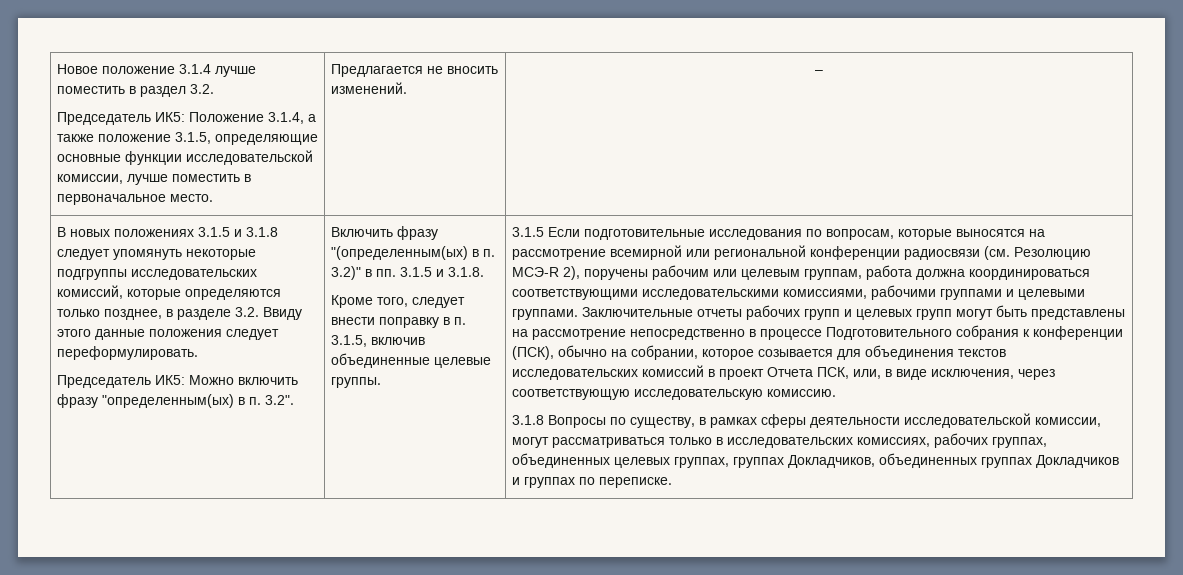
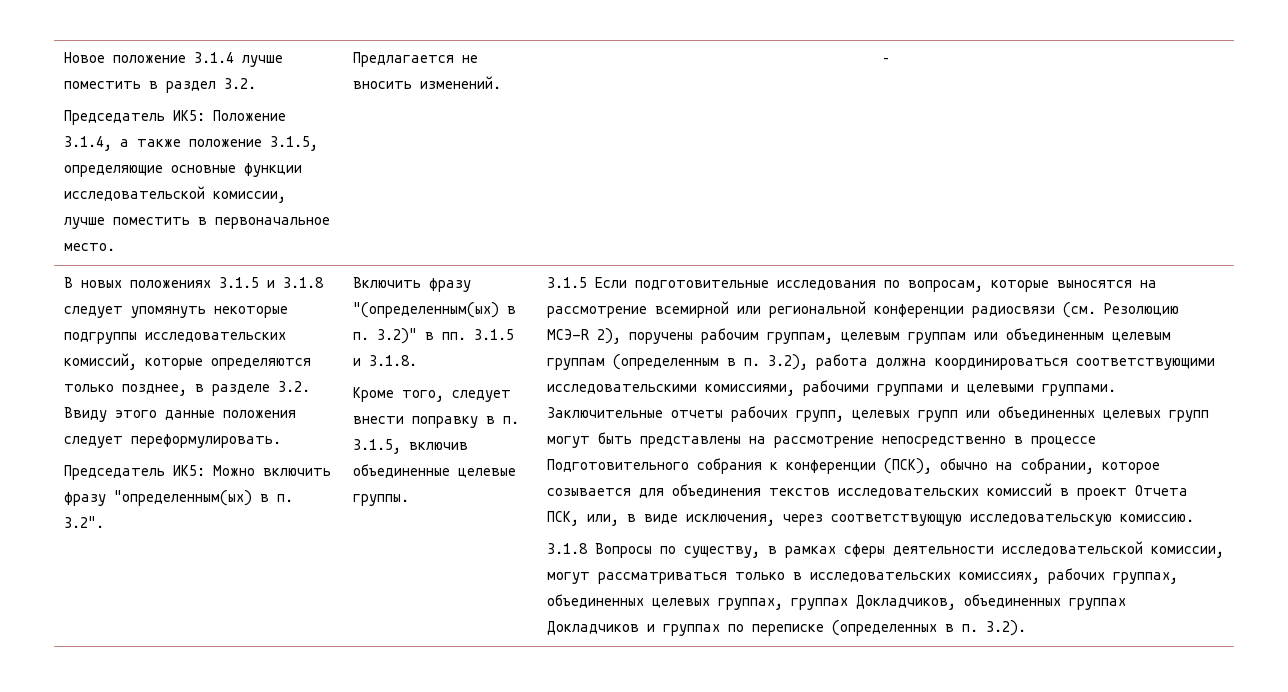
- 3.1.5 Если подготовительные исследования по вопросам, которые выносятся на рассмотрение всемирной или региональной конференции радиосвязи (см. Резолюцию МСЭ-R 2), поручены рабочим или целевым группам, работа должна координироваться соответствующими исследовательскими комиссиями, рабочими группами и целевыми группами.
+ 3.1.5 Если подготовительные исследования по вопросам, которые выносятся на рассмотрение всемирной или региональной конференции радиосвязи (см. Резолюцию МСЭ-R 2), поручены рабочим группам, целевым группам или объединенным целевым группам (определенным в п. 3.2), работа должна координироваться соответствующими исследовательскими комиссиями, рабочими группами и целевыми группами.
- Заключительные отчеты рабочих групп и целевых групп могут быть представлены на рассмотрение непосредственно в процессе Подготовительного собрания к конференции (ПСК), обычно на собрании, которое созывается для объединения текстов исследовательских комиссий в проект Отчета ПСК, или, в виде исключения, через соответствующую исследовательскую комиссию.
+ Заключительные отчеты рабочих групп, целевых групп или объединенных целевых групп могут быть представлены на рассмотрение непосредственно в процессе Подготовительного собрания к конференции (ПСК), обычно на собрании, которое созывается для объединения текстов исследовательских комиссий в проект Отчета ПСК, или, в виде исключения, через соответствующую исследовательскую комиссию.
- 3.1.8 Вопросы по существу, в рамках сферы деятельности исследовательской комиссии, могут рассматриваться только в исследовательских комиссиях, рабочих группах, объединенных целевых группах, группах Докладчиков, объединенных группах Докладчиков и группах по переписке.
+ 3.1.8 Вопросы по существу, в рамках сферы деятельности исследовательской комиссии, могут рассматриваться только в исследовательских комиссиях, рабочих группах, объединенных целевых группах, группах Докладчиков, объединенных группах Докладчиков и группах по переписке (определенных в п. 3.2).

